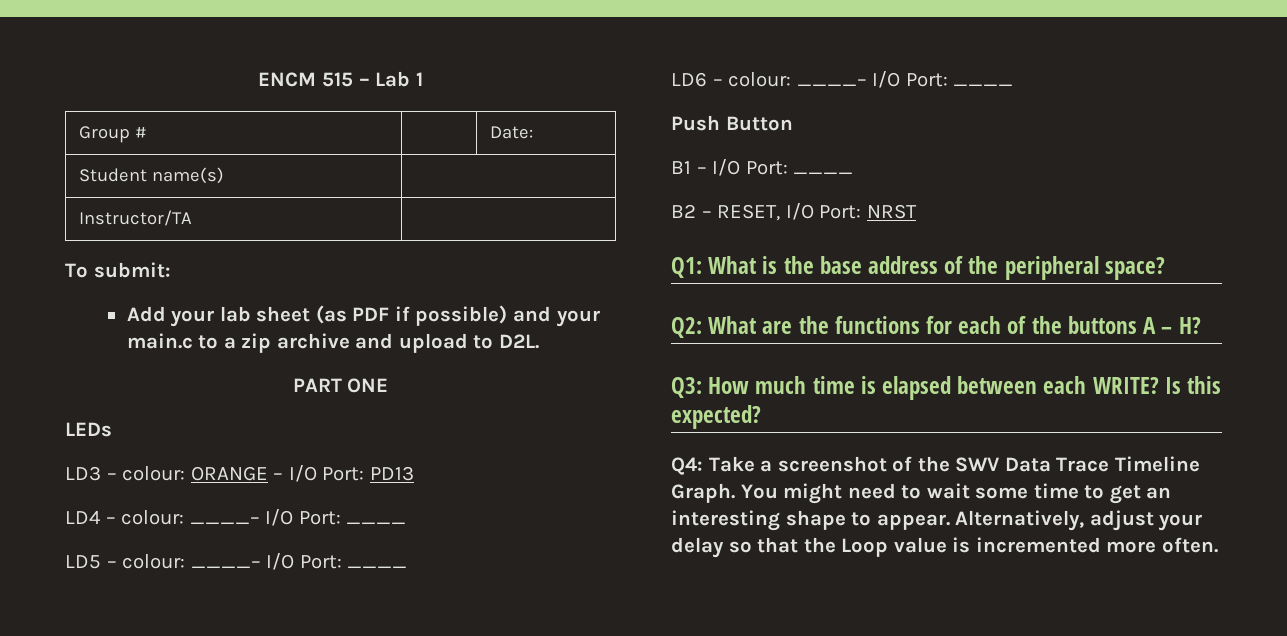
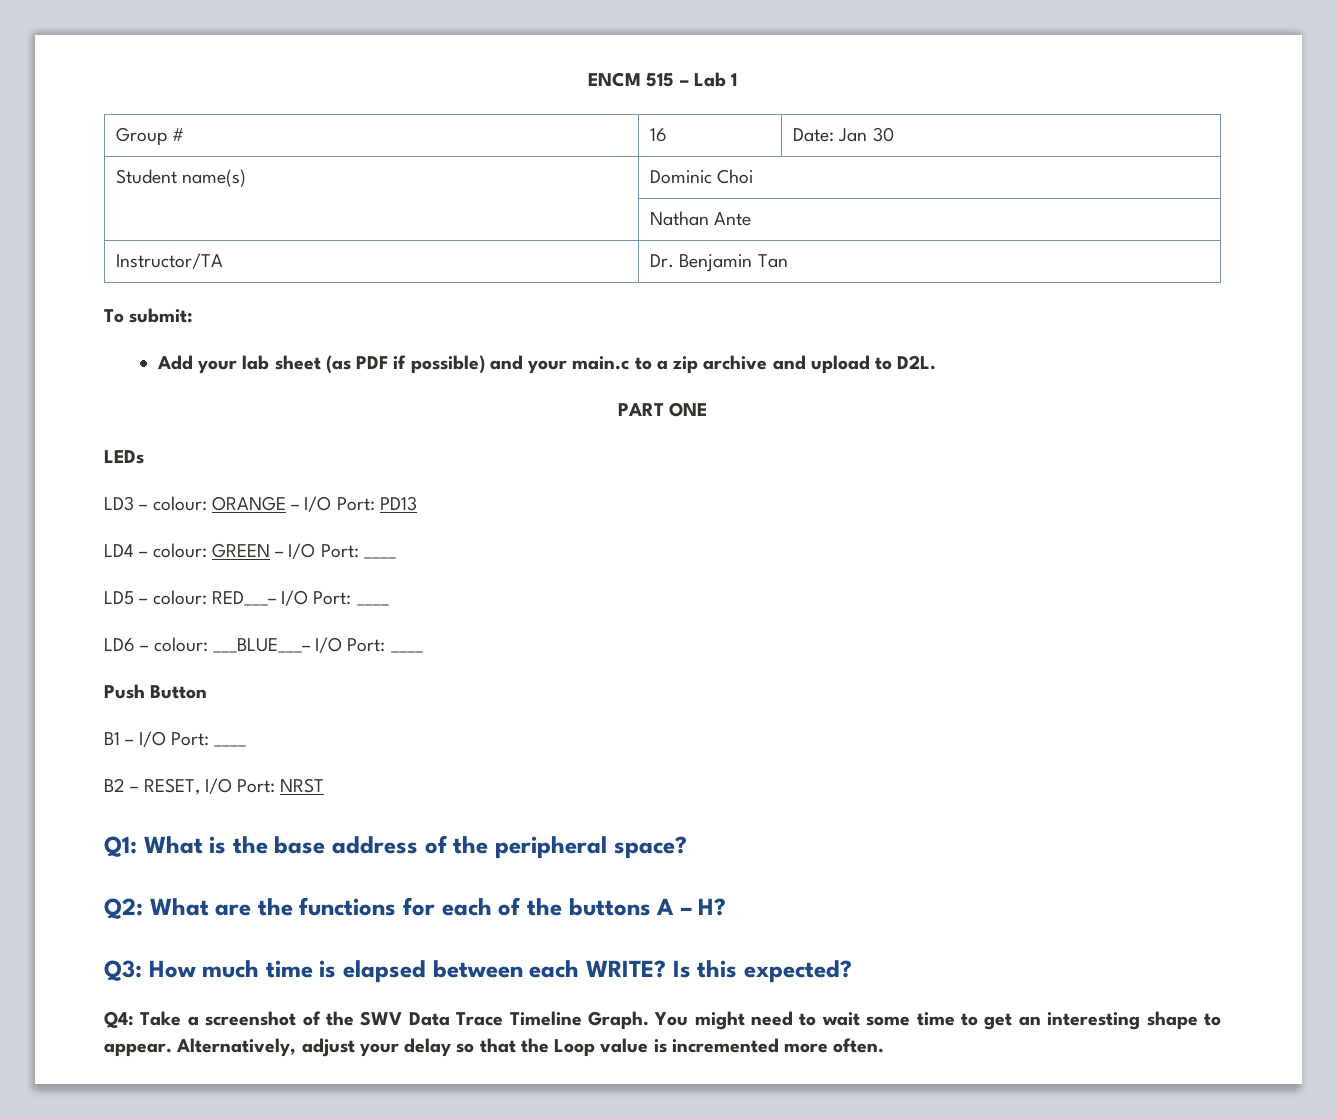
- Group # | | Date:
+ Group # | 16 | Date: Jan 30
- Student name(s) |
- Instructor/TA |
+ Student name(s) | Dominic Choi
+ | Nathan Ante
+ Instructor/TA | Dr. Benjamin Tan
- LD4 – colour: ____– I/O Port: ____
+ LD4 – colour: GREEN – I/O Port: ____
- LD5 – colour: ____– I/O Port: ____
+ LD5 – colour: RED___– I/O Port: ____
- LD6 – colour: ____– I/O Port: ____
+ LD6 – colour: ___BLUE___– I/O Port: ____

